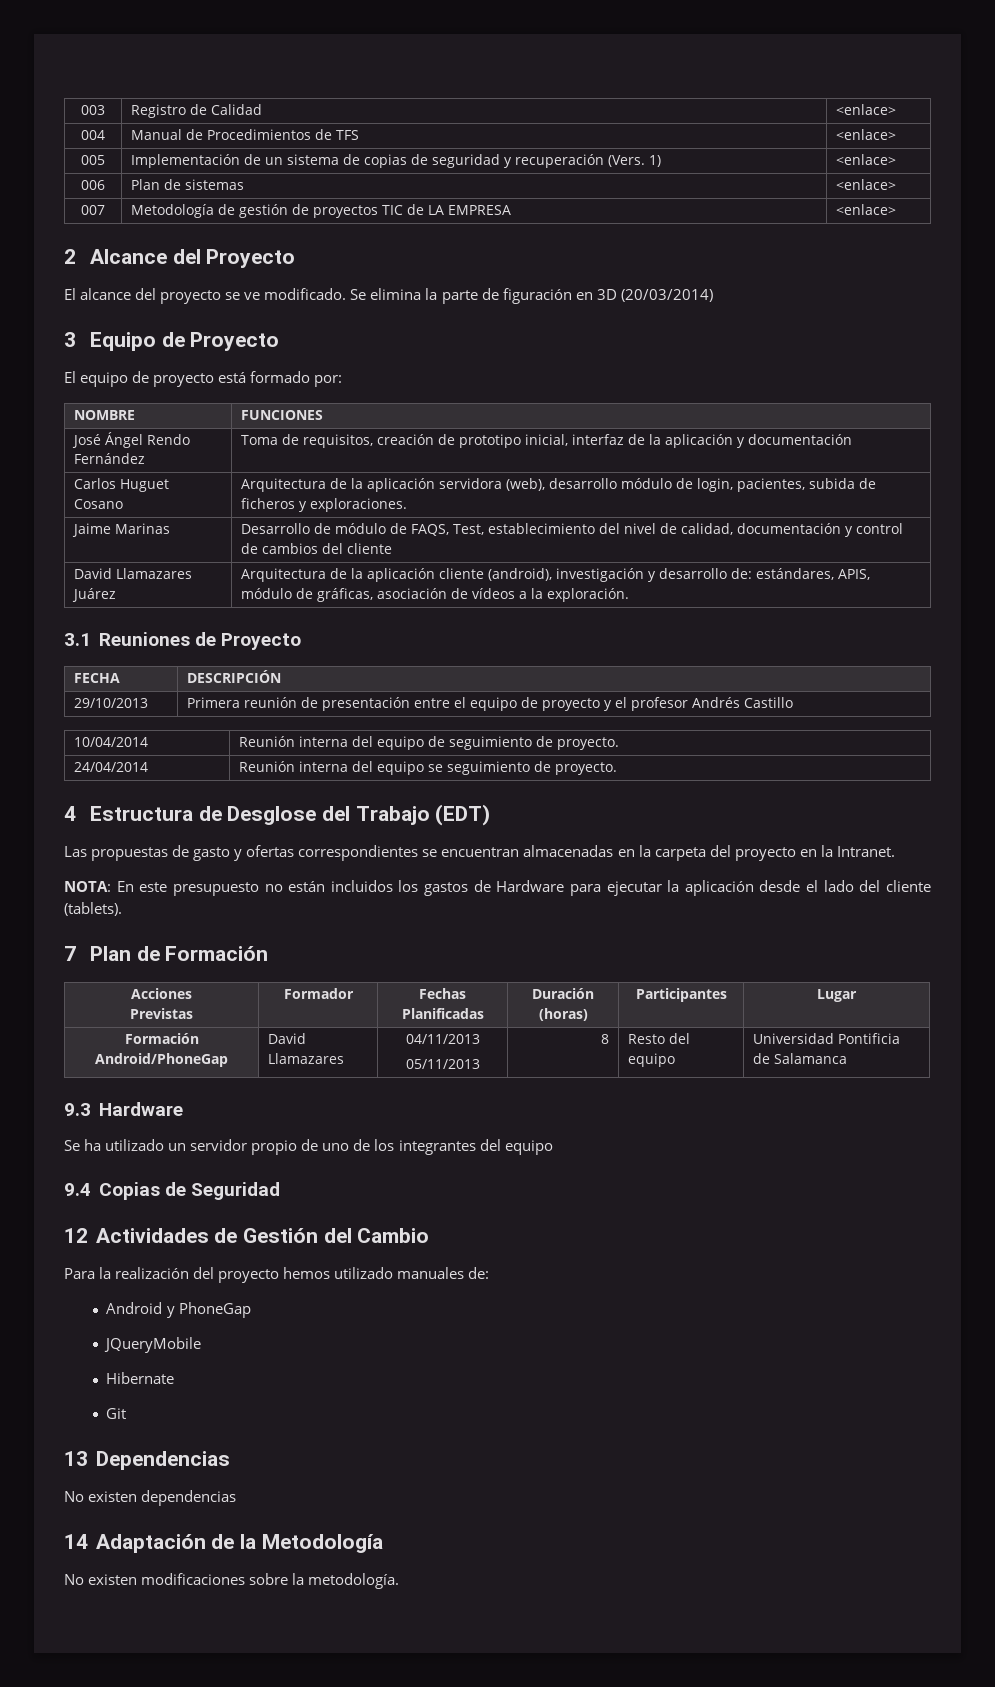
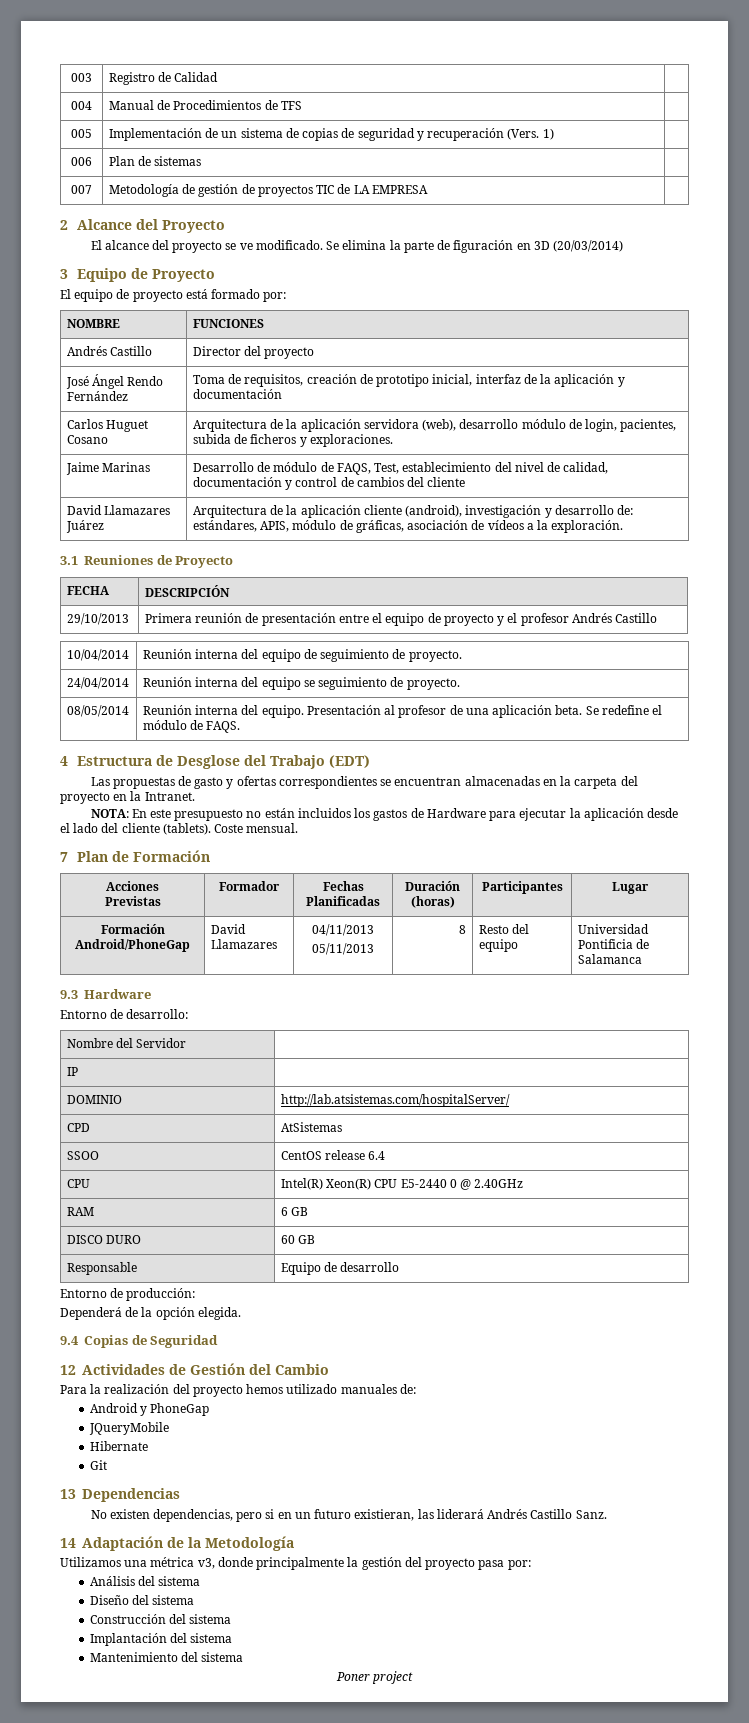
- 003 | Registro de Calidad | <enlace>
+ 003 | Registro de Calidad |
- 004 | Manual de Procedimientos de TFS | <enlace>
+ 004 | Manual de Procedimientos de TFS |
- 005 | Implementación de un sistema de copias de seguridad y recuperación (Vers. 1) | <enlace>
+ 005 | Implementación de un sistema de copias de seguridad y recuperación (Vers. 1) |
- 006 | Plan de sistemas | <enlace>
+ 006 | Plan de sistemas |
- 007 | Metodología de gestión de proyectos TIC de LA EMPRESA | <enlace>
+ 007 | Metodología de gestión de proyectos TIC de LA EMPRESA |
+ Andrés Castillo | Director del proyecto
+ 08/05/2014 | Reunión interna del equipo. Presentación al profesor de una aplicación beta. Se redefine el módulo de FAQS.
+ Coste mensual.
- Se ha utilizado un servidor propio de uno de los integrantes del equipo
+ Entorno de desarrollo:
+ Nombre del Servidor |
+ IP |
+ DOMINIO | http://lab.atsistemas.com/hospitalServer/
+ CPD | AtSistemas
+ SSOO | CentOS release 6.4
+ CPU | Intel(R) Xeon(R) CPU E5-2440 0 @ 2.40GHz
+ RAM | 6 GB
+ DISCO DURO | 60 GB
+ Responsable | Equipo de desarrollo
+ Entorno de producción:
+ Dependerá de la opción elegida.
- No existen dependencias
+ No existen dependencias, pero si en un futuro existieran, las liderará Andrés Castillo Sanz.
- No existen modificaciones sobre la metodología.
+ Utilizamos una métrica v3, donde principalmente la gestión del proyecto pasa por:
+ Análisis del sistema
+ Diseño del sistema
+ Construcción del sistema
+ Implantación del sistema
+ Mantenimiento del sistema
+ Poner project

